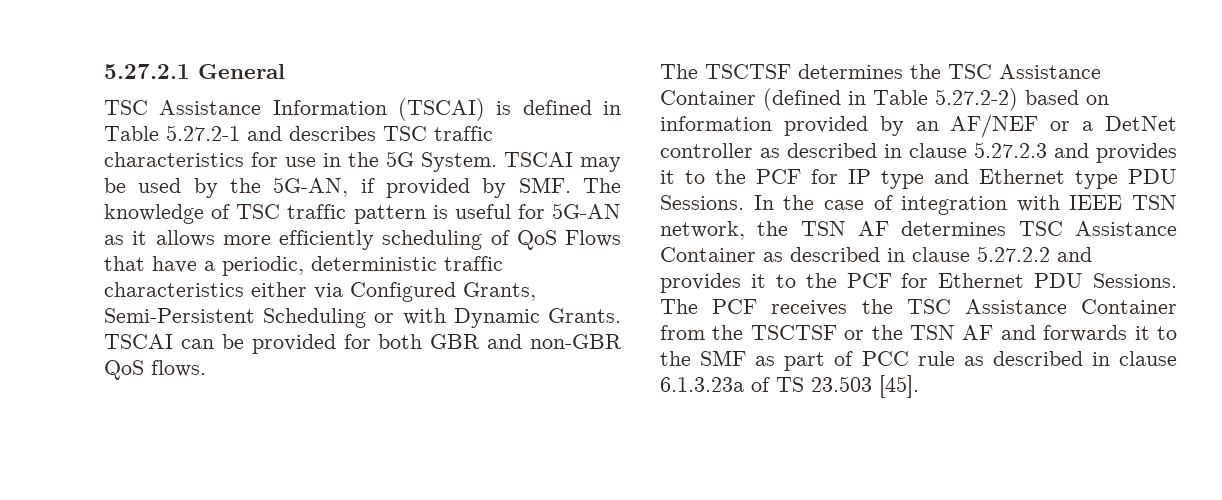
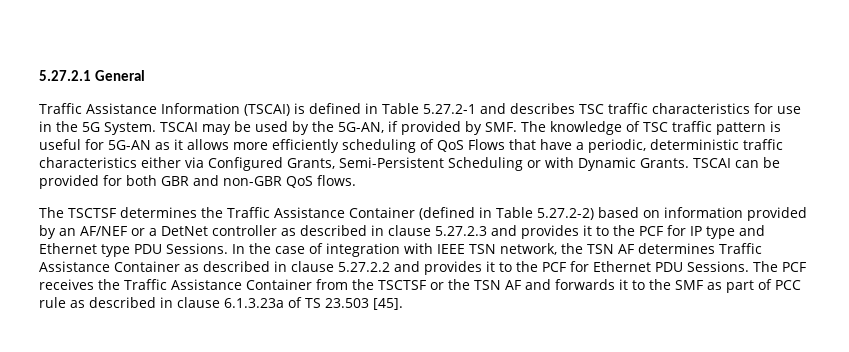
- TSC Assistance Information (TSCAI) is defined in Table 5.27.2-1 and describes TSC traffic characteristics for use in the 5G System.
+ Traffic Assistance Information (TSCAI) is defined in Table 5.27.2-1 and describes TSC traffic characteristics for use in the 5G System.
- The TSCTSF determines the TSC Assistance Container (defined in Table 5.27.2-2) based on information provided by an AF/NEF or a DetNet controller as described in clause 5.27.2.3 and provides it to the PCF for IP type and Ethernet type PDU Sessions.
+ The TSCTSF determines the Traffic Assistance Container (defined in Table 5.27.2-2) based on information provided by an AF/NEF or a DetNet controller as described in clause 5.27.2.3 and provides it to the PCF for IP type and Ethernet type PDU Sessions.
- In the case of integration with IEEE TSN network, the TSN AF determines TSC Assistance Container as described in clause 5.27.2.2 and provides it to the PCF for Ethernet PDU Sessions.
+ In the case of integration with IEEE TSN network, the TSN AF determines Traffic Assistance Container as described in clause 5.27.2.2 and provides it to the PCF for Ethernet PDU Sessions.
- The PCF receives the TSC Assistance Container from the TSCTSF or the TSN AF and forwards it to the SMF as part of PCC rule as described in clause 6.1.3.23a of TS 23.503 [45].
+ The PCF receives the Traffic Assistance Container from the TSCTSF or the TSN AF and forwards it to the SMF as part of PCC rule as described in clause 6.1.3.23a of TS 23.503 [45].

